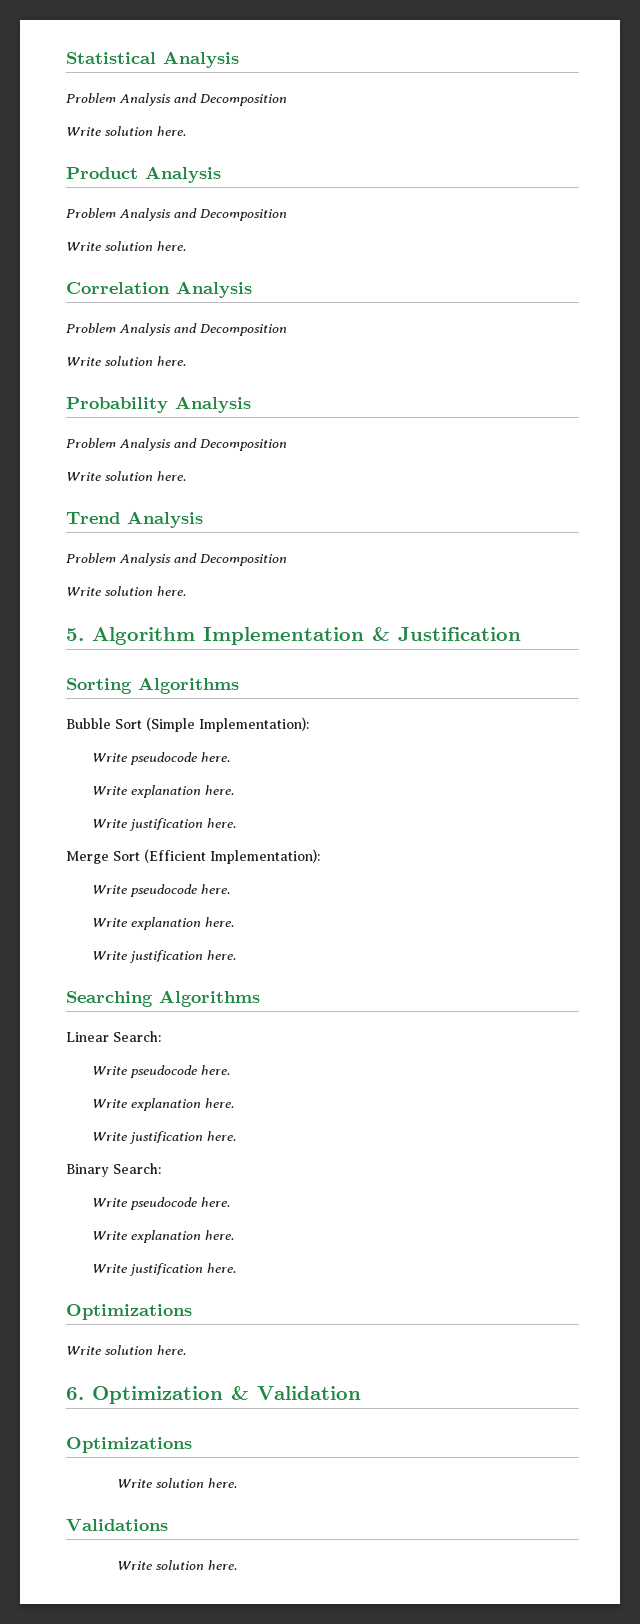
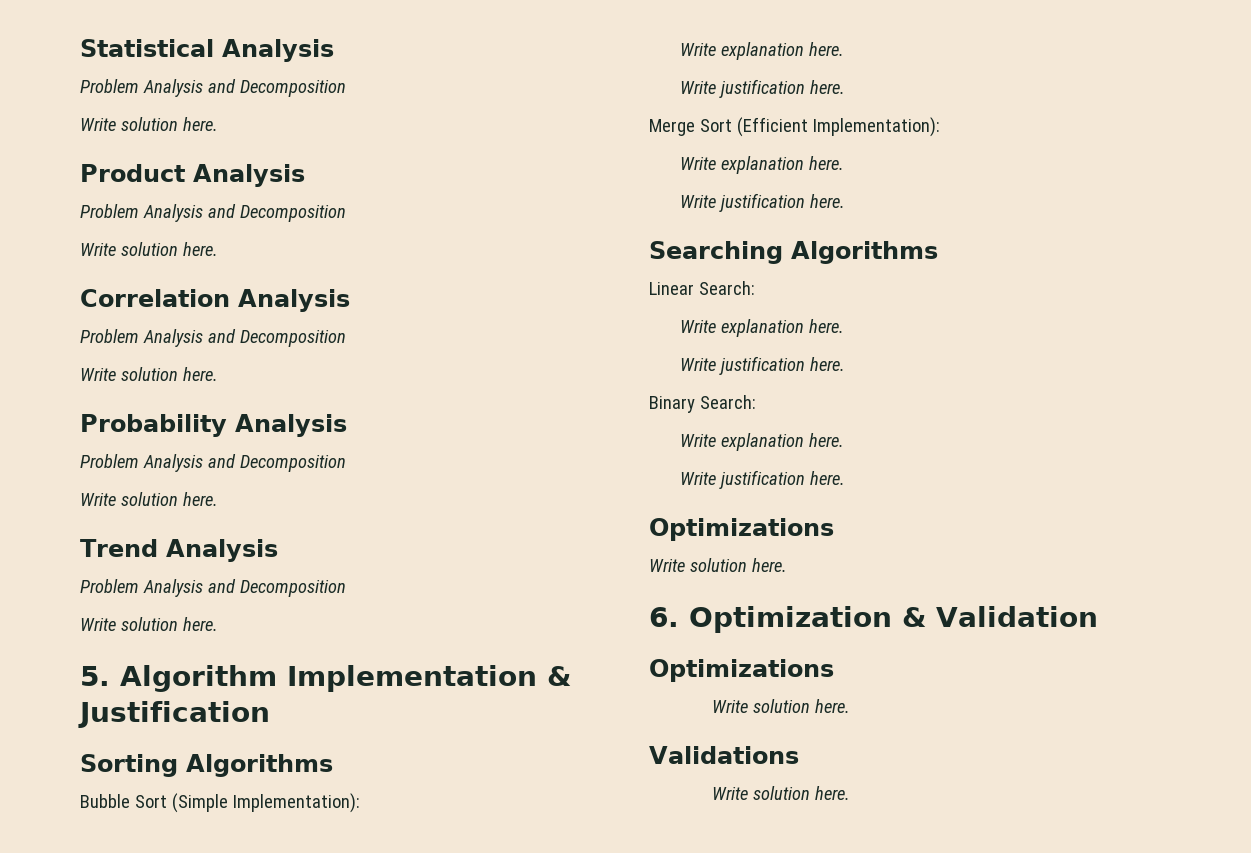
  Bubble Sort (Simple Implementation):
- Write pseudocode here.
  Merge Sort (Efficient Implementation):
- Write pseudocode here.
  Linear Search:
- Write pseudocode here.
  Binary Search:
- Write pseudocode here.

